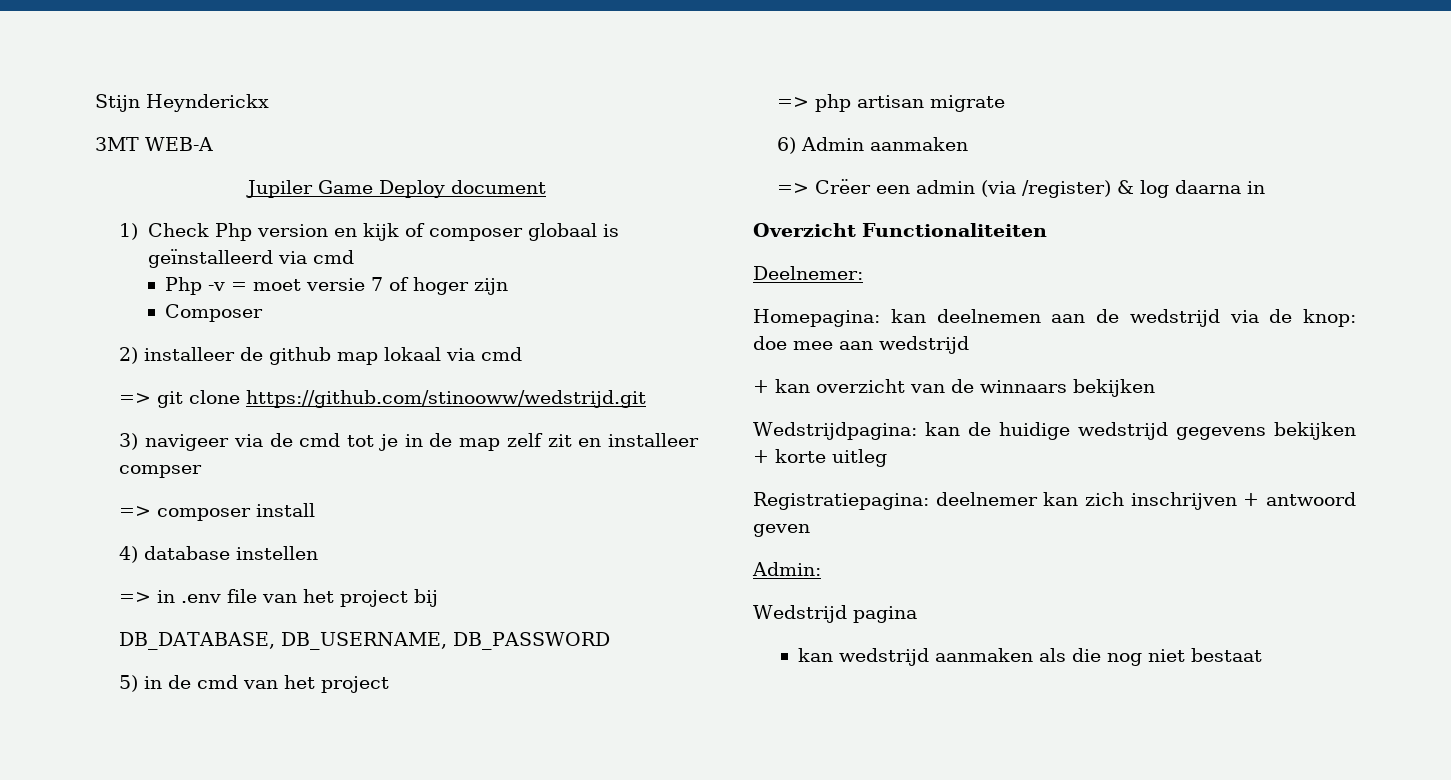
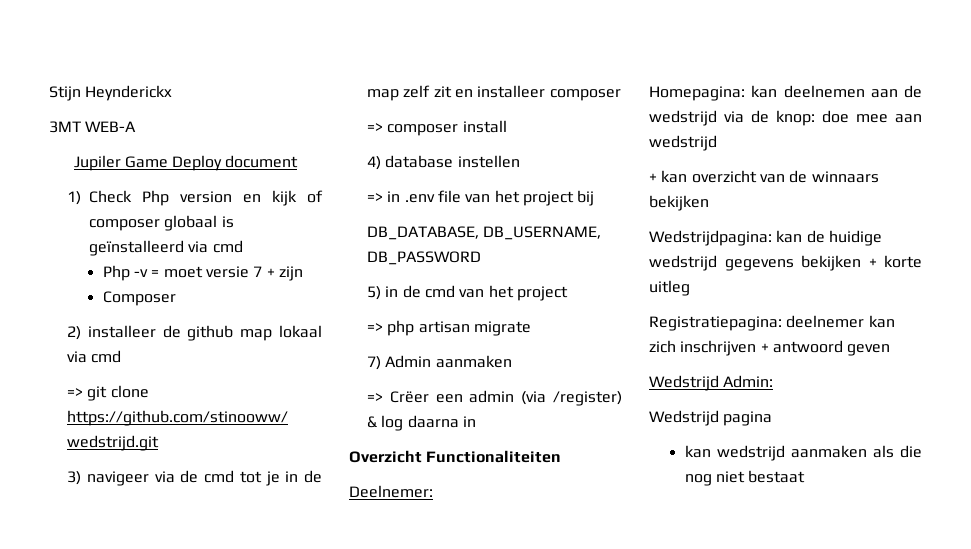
- Php -v = moet versie 7 of hoger zijn
+ Php -v = moet versie 7 + zijn
- 3) navigeer via de cmd tot je in de map zelf zit en installeer compser
+ 3) navigeer via de cmd tot je in de map zelf zit en installeer composer
- 6) Admin aanmaken
+ 7) Admin aanmaken
- Admin:
+ Wedstrijd Admin:

